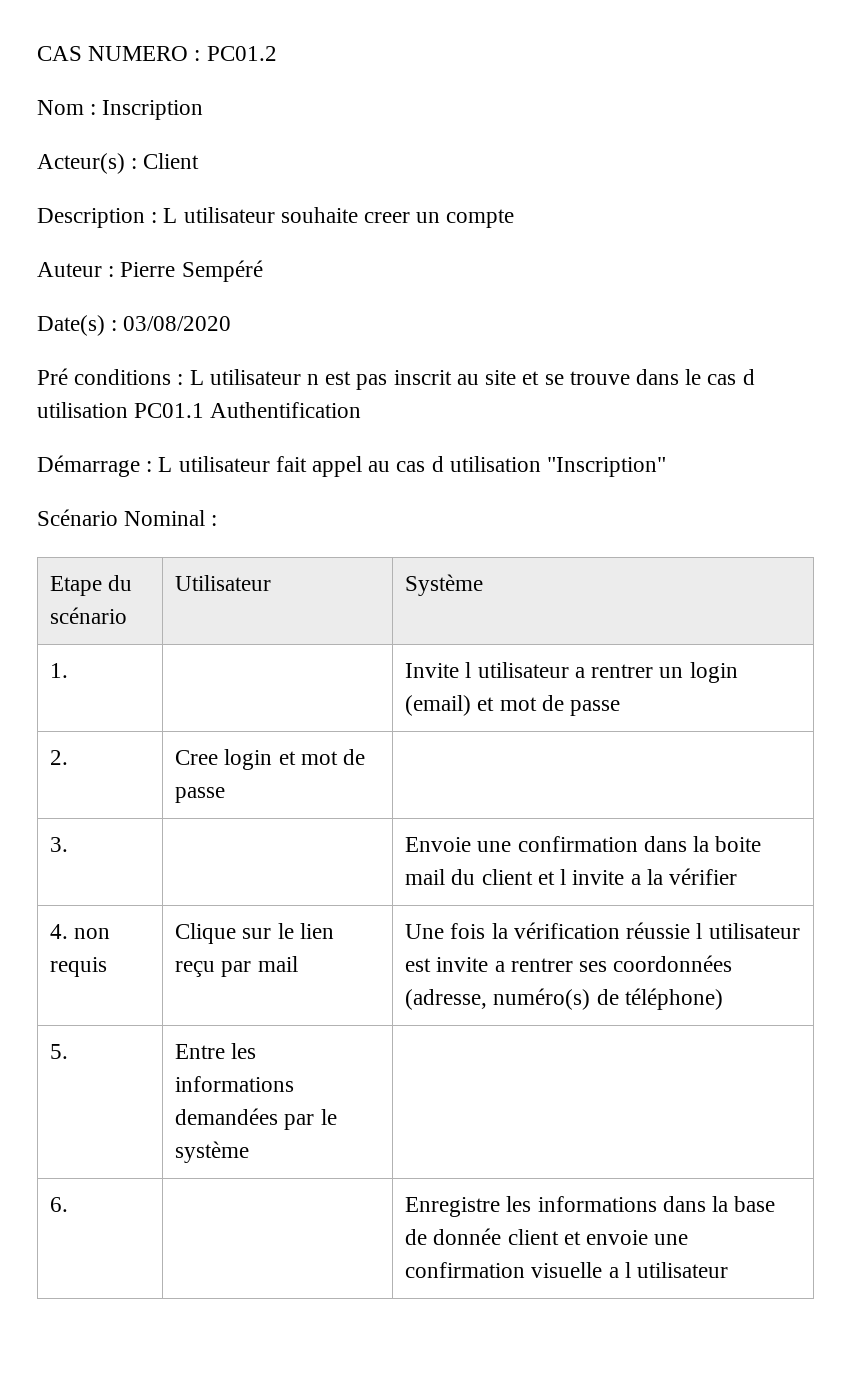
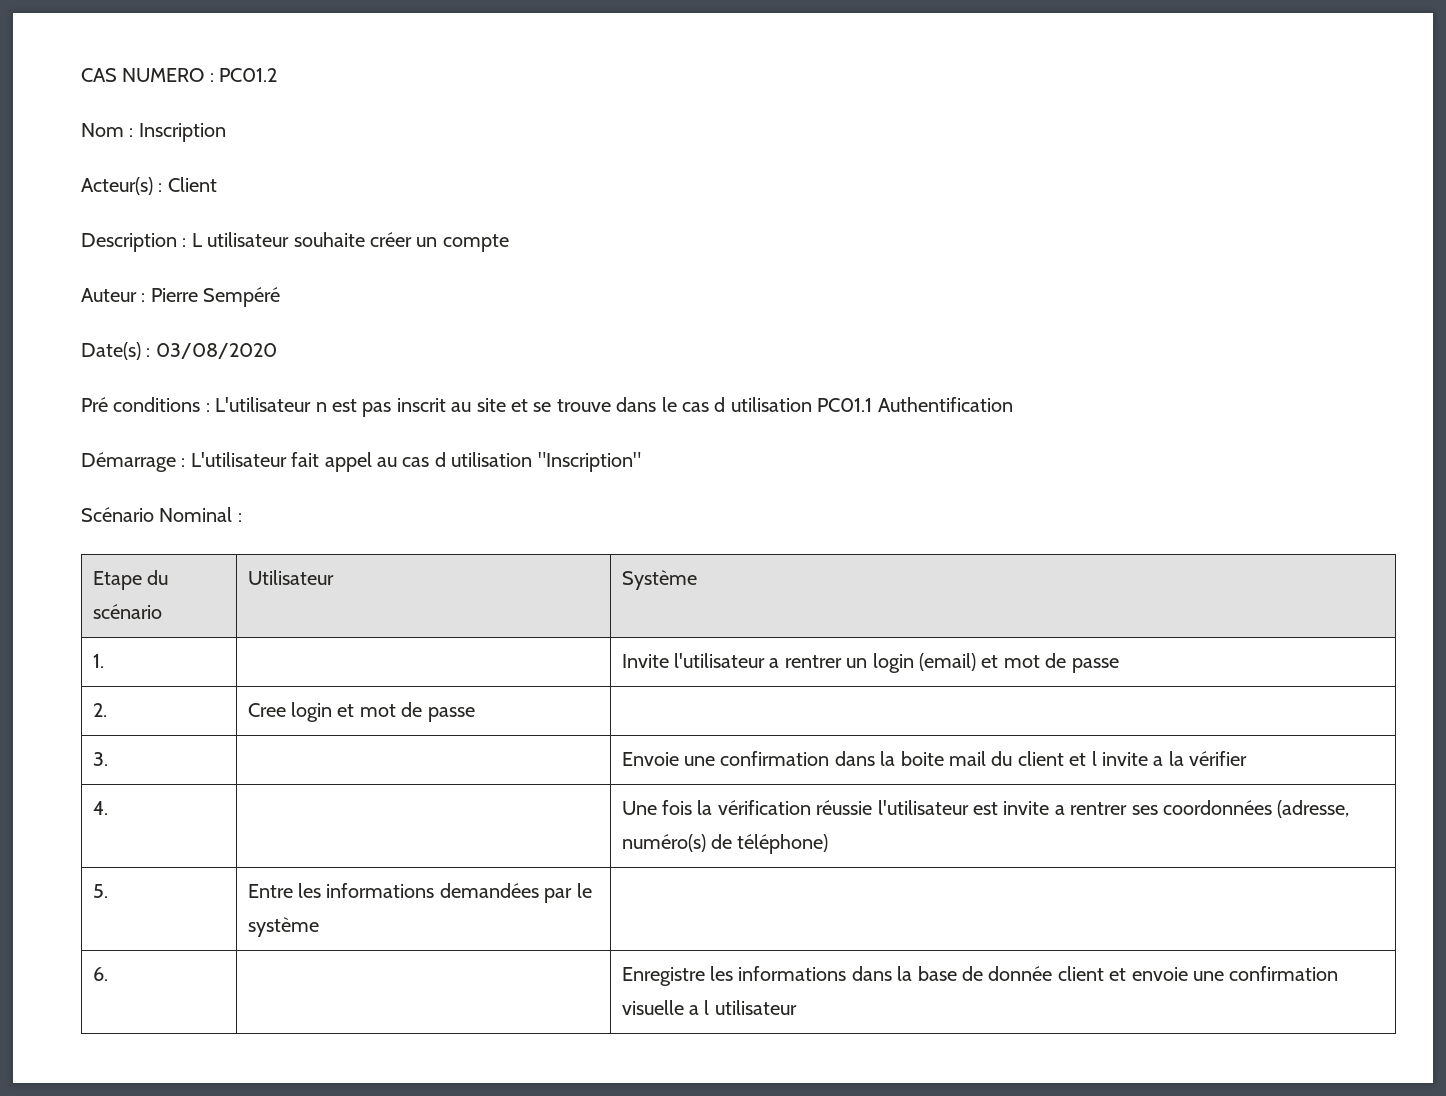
- Description : L utilisateur souhaite creer un compte
+ Description : L utilisateur souhaite créer un compte
- Pré conditions : L utilisateur n est pas inscrit au site et se trouve dans le cas d utilisation PC01.1 Authentification
+ Pré conditions : L'utilisateur n est pas inscrit au site et se trouve dans le cas d utilisation PC01.1 Authentification
- Démarrage : L utilisateur fait appel au cas d utilisation "Inscription"
+ Démarrage : L'utilisateur fait appel au cas d utilisation "Inscription"
- 1. | | Invite l utilisateur a rentrer un login (email) et mot de passe
+ 1. | | Invite l'utilisateur a rentrer un login (email) et mot de passe
- 4. non requis | Clique sur le lien reçu par mail | Une fois la vérification réussie l utilisateur est invite a rentrer ses coordonnées (adresse, numéro(s) de téléphone)
+ 4. | | Une fois la vérification réussie l'utilisateur est invite a rentrer ses coordonnées (adresse, numéro(s) de téléphone)

